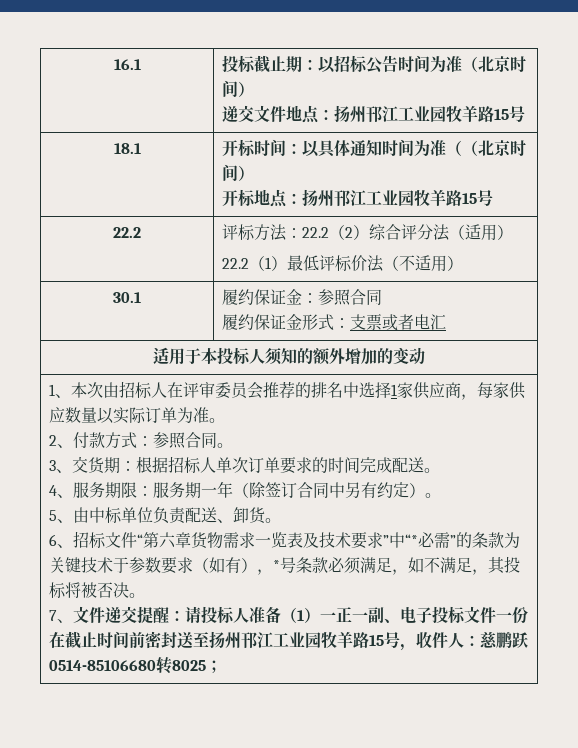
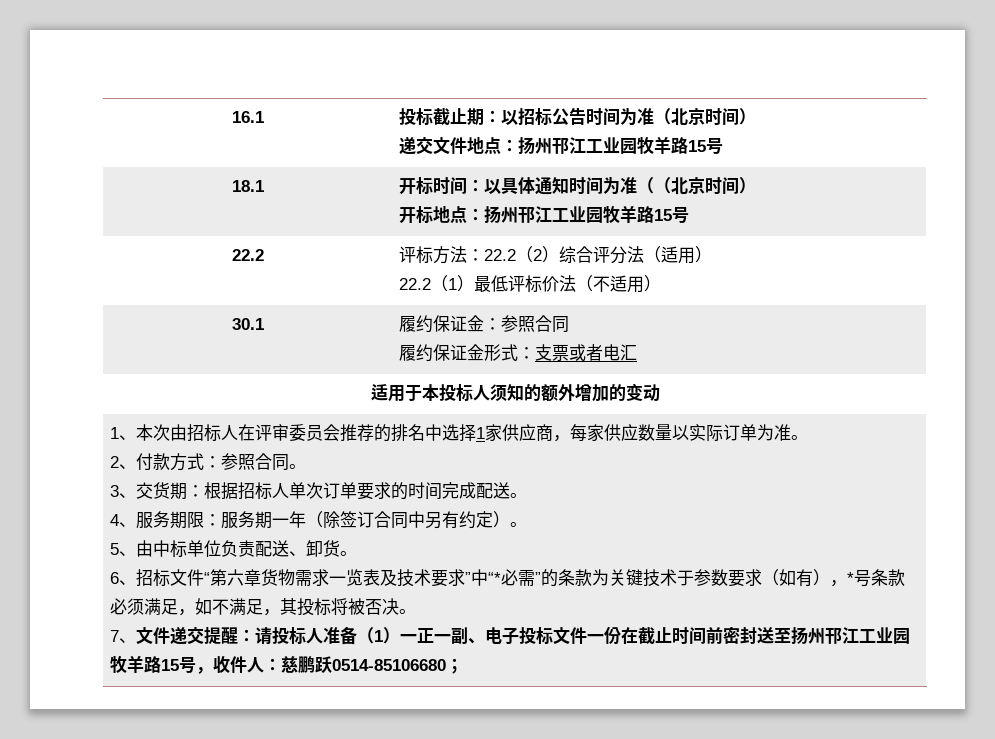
- 7、文件递交提醒：请投标人准备（1）一正一副、电子投标文件一份在截止时间前密封送至扬州邗江工业园牧羊路15号，收件人：慈鹏跃0514-85106680转8025；
+ 7、文件递交提醒：请投标人准备（1）一正一副、电子投标文件一份在截止时间前密封送至扬州邗江工业园牧羊路15号，收件人：慈鹏跃0514-85106680；

